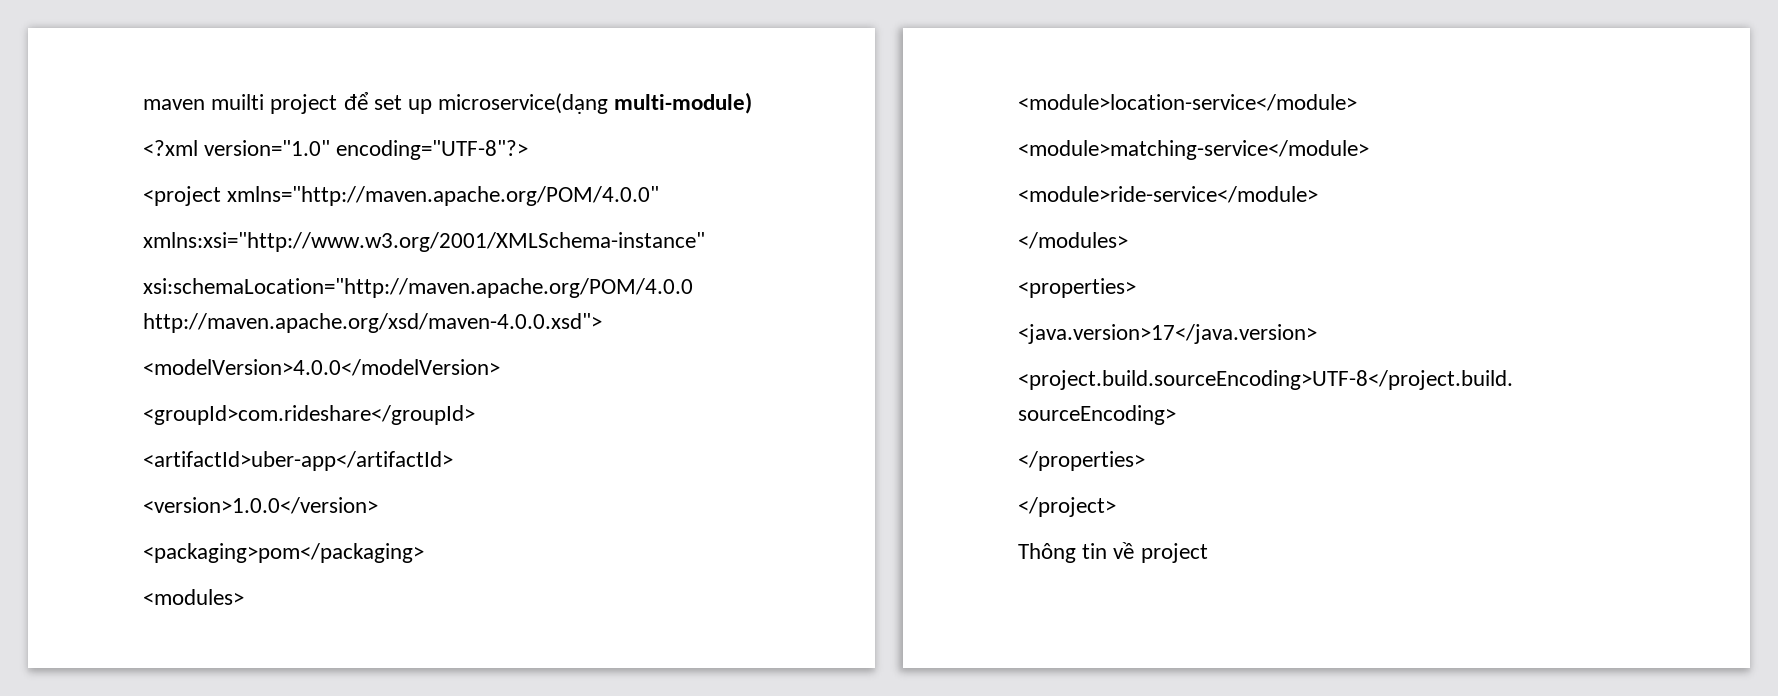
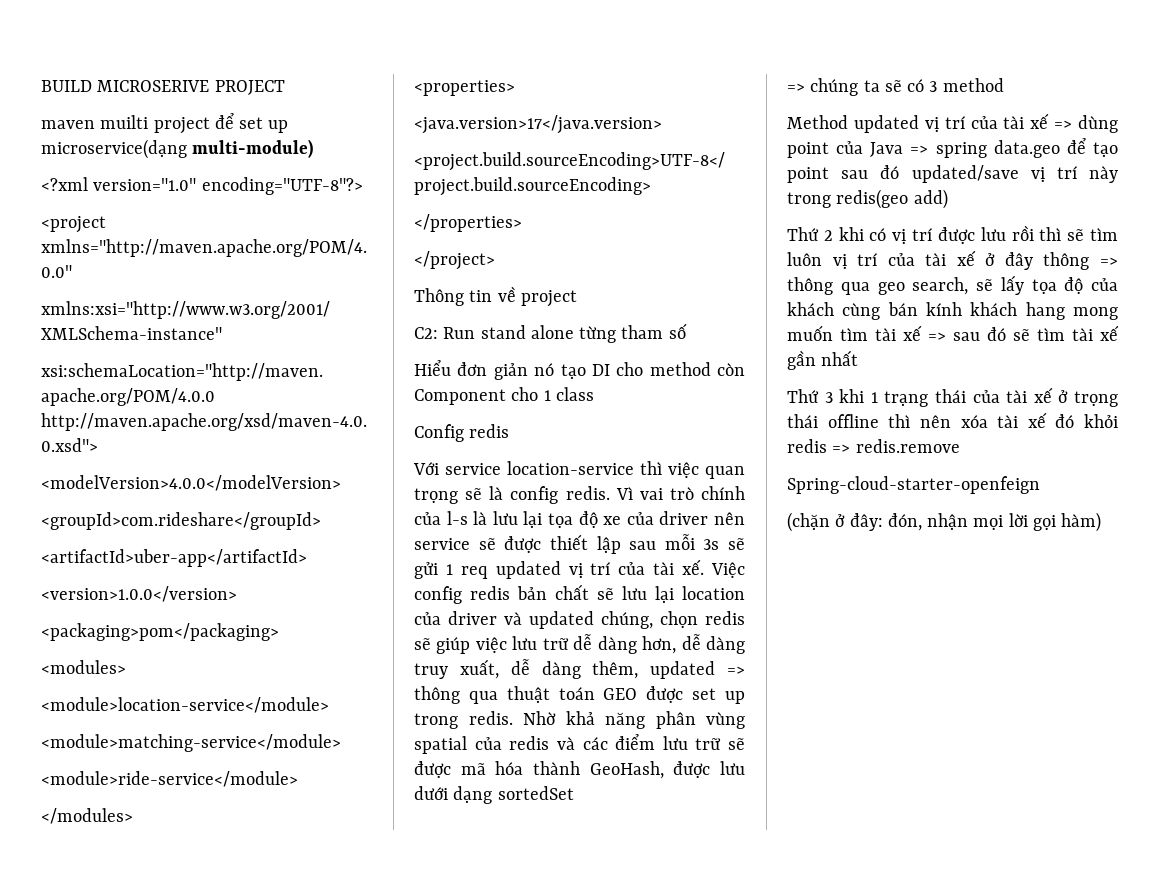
+ BUILD MICROSERIVE PROJECT
+ C2: Run stand alone từng tham số
+ Hiểu đơn giản nó tạo DI cho method còn Component cho 1 class
+ Config redis
+ Với service location-service thì việc quan trọng sẽ là config redis. Vì vai trò chính của l-s là lưu lại tọa độ xe của driver nên service sẽ được thiết lập sau mỗi 3s sẽ gửi 1 req updated vị trí của tài xế. Việc config redis bản chất sẽ lưu lại location của driver và updated chúng, chọn redis sẽ giúp việc lưu trữ dễ dàng hơn, dễ dàng truy xuất, dễ dàng thêm, updated => thông qua thuật toán GEO được set up trong redis. Nhờ khả năng phân vùng spatial của redis và các điểm lưu trữ sẽ được mã hóa thành GeoHash, được lưu dưới dạng sortedSet
+ => chúng ta sẽ có 3 method
+ Method updated vị trí của tài xế => dùng point của Java => spring data.geo để tạo point sau đó updated/save vị trí này trong redis(geo add)
+ Thứ 2 khi có vị trí được lưu rồi thì sẽ tìm luôn vị trí của tài xế ở đây thông => thông qua geo search, sẽ lấy tọa độ của khách cùng bán kính khách hang mong muốn tìm tài xế => sau đó sẽ tìm tài xế gần nhất
+ Thứ 3 khi 1 trạng thái của tài xế ở trọng thái offline thì nên xóa tài xế đó khỏi redis => redis.remove
+ Spring-cloud-starter-openfeign
+ (chặn ở đây: đón, nhận mọi lời gọi hàm)

